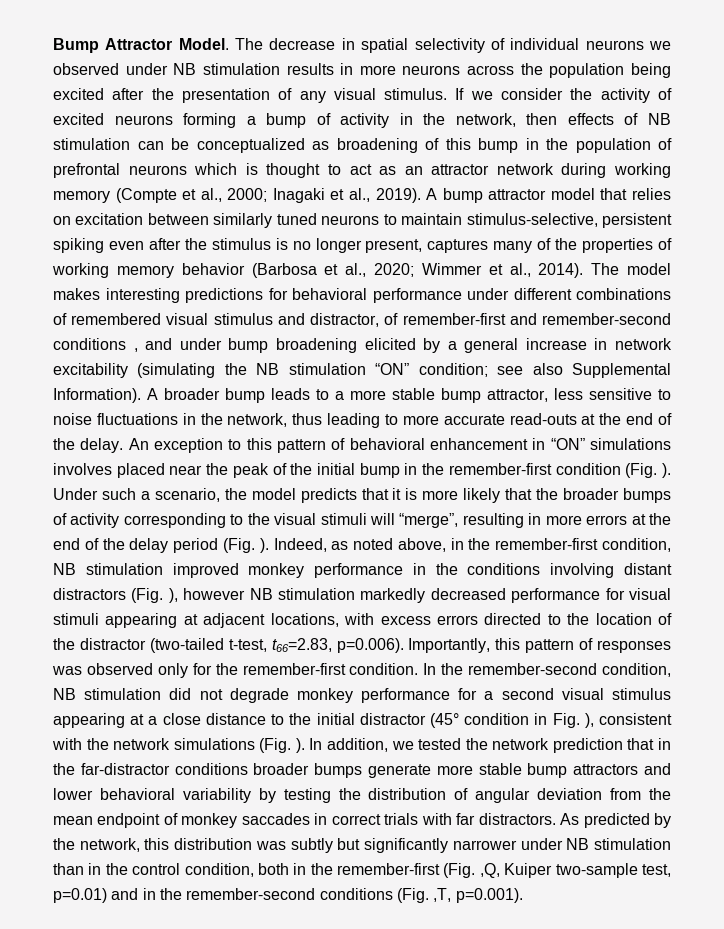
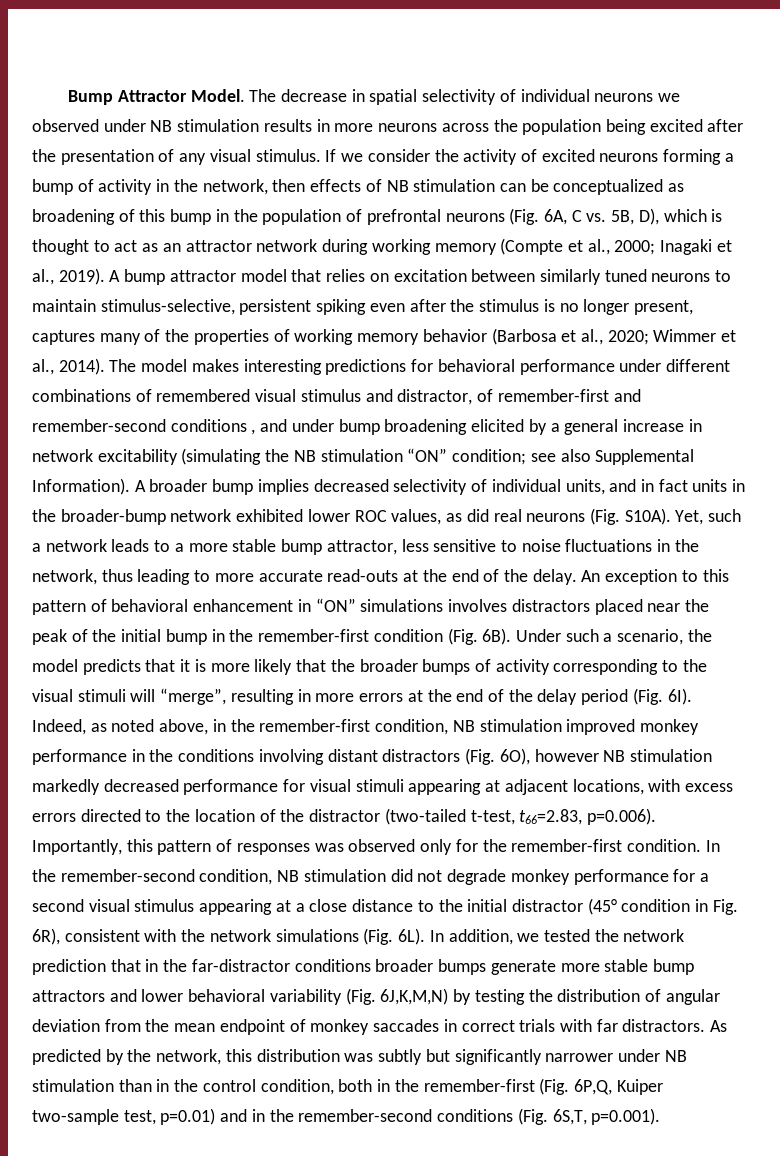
- If we consider the activity of excited neurons forming a bump of activity in the network, then effects of NB stimulation can be conceptualized as broadening of this bump in the population of prefrontal neurons which is thought to act as an attractor network during working memory (Compte et al., 2000; Inagaki et al., 2019).
+ If we consider the activity of excited neurons forming a bump of activity in the network, then effects of NB stimulation can be conceptualized as broadening of this bump in the population of prefrontal neurons (Fig. 6A, C vs. 5B, D), which is thought to act as an attractor network during working memory (Compte et al., 2000; Inagaki et al., 2019).
- A broader bump leads to a more stable bump attractor, less sensitive to noise fluctuations in the network, thus leading to more accurate read-outs at the end of the delay.
+ A broader bump implies decreased selectivity of individual units, and in fact units in the broader-bump network exhibited lower ROC values, as did real neurons (Fig. S10A). Yet, such a network leads to a more stable bump attractor, less sensitive to noise fluctuations in the network, thus leading to more accurate read-outs at the end of the delay.
- An exception to this pattern of behavioral enhancement in “ON” simulations involves placed near the peak of the initial bump in the remember-first condition (Fig. ).
+ An exception to this pattern of behavioral enhancement in “ON” simulations involves distractors placed near the peak of the initial bump in the remember-first condition (Fig. 6B).
- Under such a scenario, the model predicts that it is more likely that the broader bumps of activity corresponding to the visual stimuli will “merge”, resulting in more errors at the end of the delay period (Fig. ).
+ Under such a scenario, the model predicts that it is more likely that the broader bumps of activity corresponding to the visual stimuli will “merge”, resulting in more errors at the end of the delay period (Fig. 6I).
- Indeed, as noted above, in the remember-first condition, NB stimulation improved monkey performance in the conditions involving distant distractors (Fig. ), however NB stimulation markedly decreased performance for visual stimuli appearing at adjacent locations, with excess errors directed to the location of the distractor (two-tailed t-test, t66=2.83, p=0.006). Importantly, this pattern of responses was observed only for the remember-first condition.
+ Indeed, as noted above, in the remember-first condition, NB stimulation improved monkey performance in the conditions involving distant distractors (Fig. 6O), however NB stimulation markedly decreased performance for visual stimuli appearing at adjacent locations, with excess errors directed to the location of the distractor (two-tailed t-test, t66=2.83, p=0.006). Importantly, this pattern of responses was observed only for the remember-first condition.
- In the remember-second condition, NB stimulation did not degrade monkey performance for a second visual stimulus appearing at a close distance to the initial distractor (45° condition in Fig. ), consistent with the network simulations (Fig. ).
+ In the remember-second condition, NB stimulation did not degrade monkey performance for a second visual stimulus appearing at a close distance to the initial distractor (45° condition in Fig. 6R), consistent with the network simulations (Fig. 6L).
- In addition, we tested the network prediction that in the far-distractor conditions broader bumps generate more stable bump attractors and lower behavioral variability by testing the distribution of angular deviation from the mean endpoint of monkey saccades in correct trials with far distractors.
+ In addition, we tested the network prediction that in the far-distractor conditions broader bumps generate more stable bump attractors and lower behavioral variability (Fig. 6J,K,M,N) by testing the distribution of angular deviation from the mean endpoint of monkey saccades in correct trials with far distractors.
- As predicted by the network, this distribution was subtly but significantly narrower under NB stimulation than in the control condition, both in the remember-first (Fig. ,Q, Kuiper two-sample test, p=0.01) and in the remember-second conditions (Fig. ,T, p=0.001).
+ As predicted by the network, this distribution was subtly but significantly narrower under NB stimulation than in the control condition, both in the remember-first (Fig. 6P,Q, Kuiper two-sample test, p=0.01) and in the remember-second conditions (Fig. 6S,T, p=0.001).

